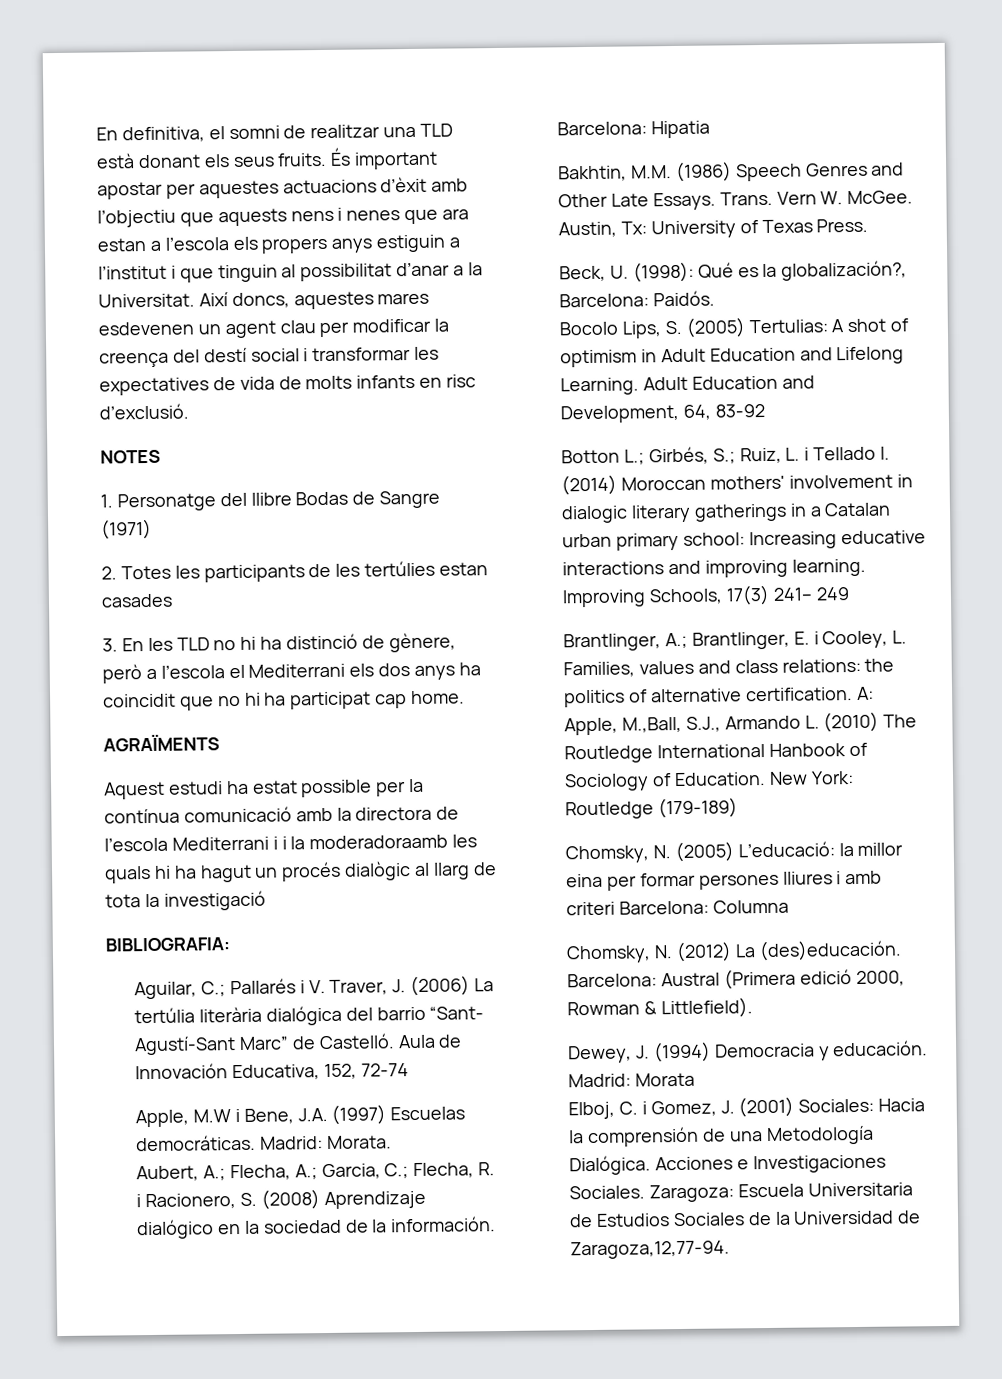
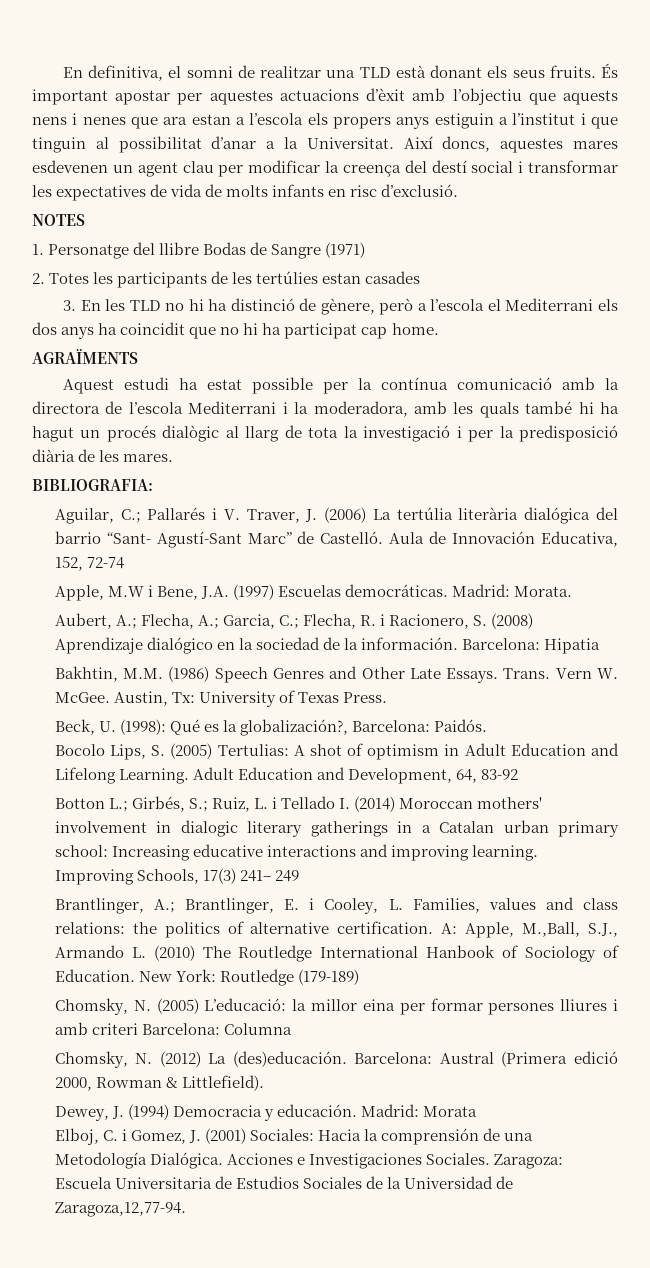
- Aquest estudi ha estat possible per la contínua comunicació amb la directora de l’escola Mediterrani i i la moderadoraamb les quals hi ha hagut un procés dialògic al llarg de tota la investigació
+ Aquest estudi ha estat possible per la contínua comunicació amb la directora de l’escola Mediterrani i la moderadora, amb les quals també hi ha hagut un procés dialògic al llarg de tota la investigació i per la predisposició diària de les mares.

